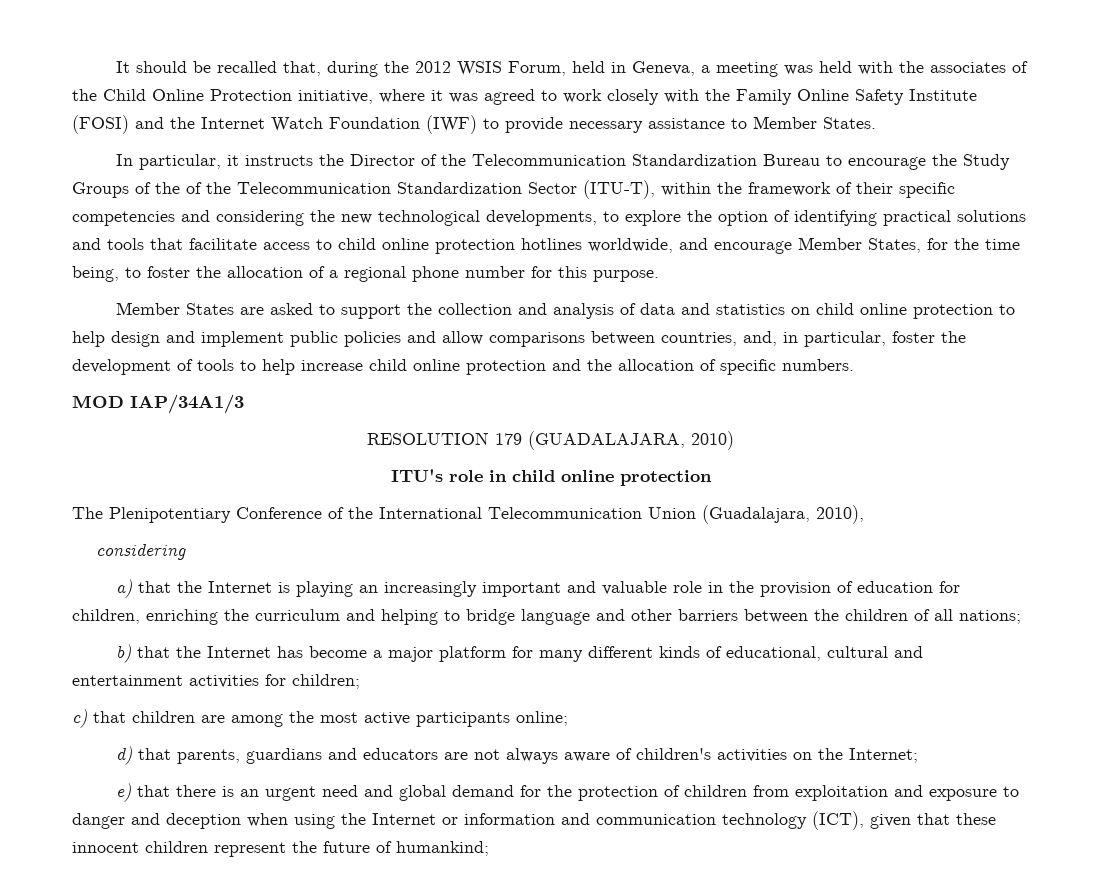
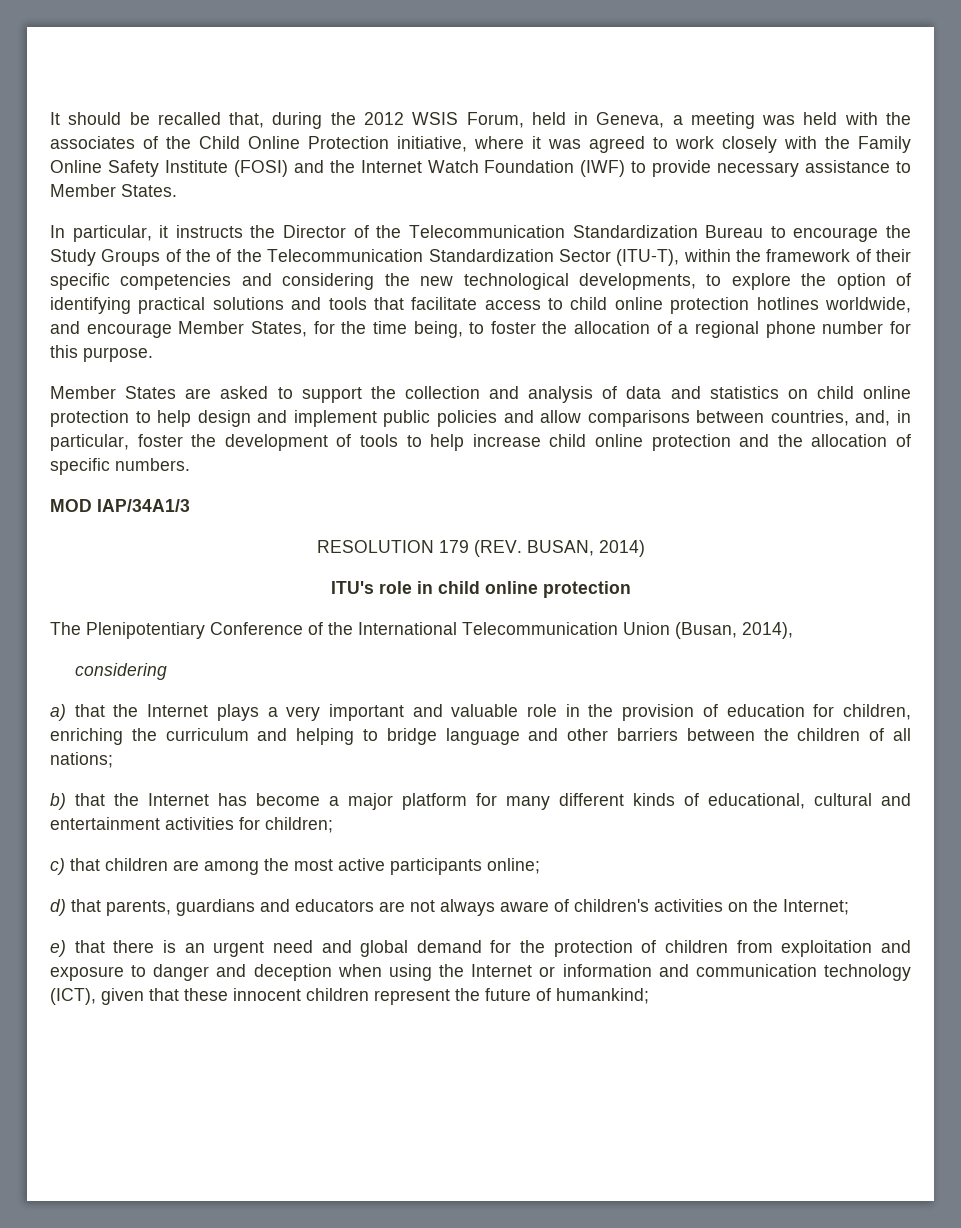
- RESOLUTION 179 (GUADALAJARA, 2010)
+ RESOLUTION 179 (REV. BUSAN, 2014)
- The Plenipotentiary Conference of the International Telecommunication Union (Guadalajara, 2010),
+ The Plenipotentiary Conference of the International Telecommunication Union (Busan, 2014),
- a) that the Internet is playing an increasingly important and valuable role in the provision of education for children, enriching the curriculum and helping to bridge language and other barriers between the children of all nations;
+ a) that the Internet plays a very important and valuable role in the provision of education for children, enriching the curriculum and helping to bridge language and other barriers between the children of all nations;

